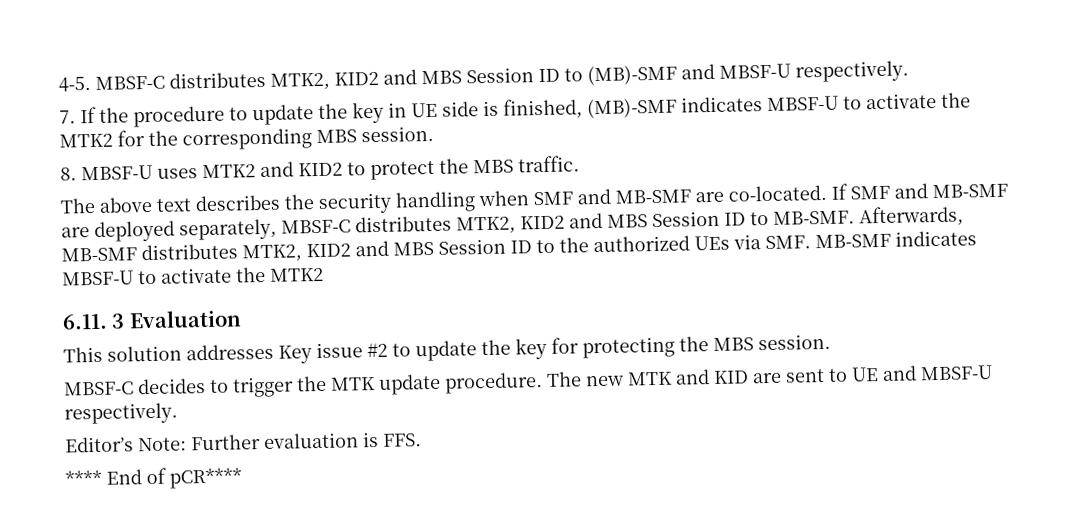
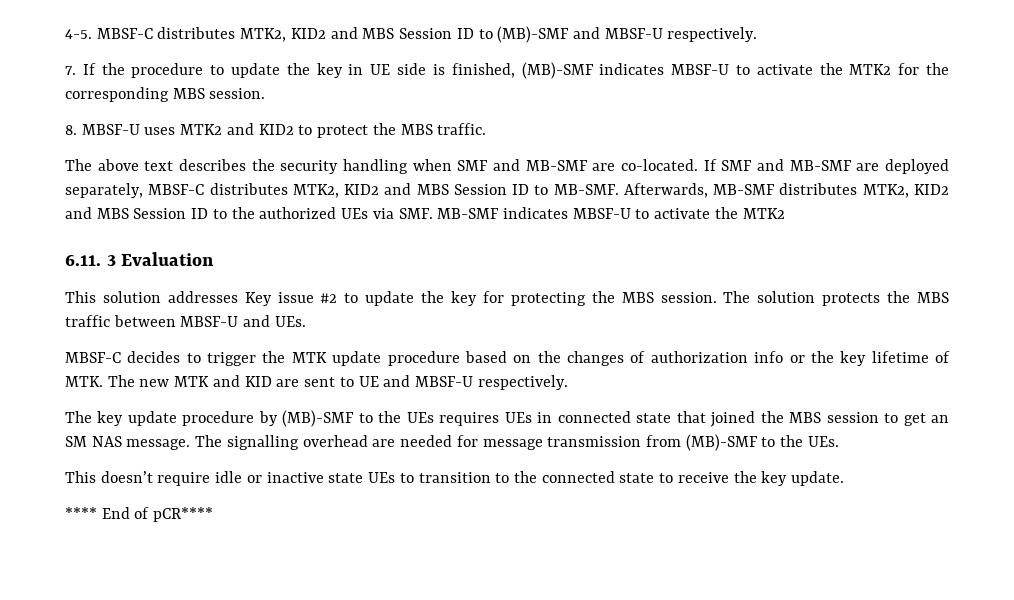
+ The solution protects the MBS traffic between MBSF-U and UEs.
- MBSF-C decides to trigger the MTK update procedure. The new MTK and KID are sent to UE and MBSF-U respectively.
+ MBSF-C decides to trigger the MTK update procedure based on the changes of authorization info or the key lifetime of MTK. The new MTK and KID are sent to UE and MBSF-U respectively.
- Editor’s Note: Further evaluation is FFS.
+ The key update procedure by (MB)-SMF to the UEs requires UEs in connected state that joined the MBS session to get an SM NAS message. The signalling overhead are needed for message transmission from (MB)-SMF to the UEs.
+ This doesn’t require idle or inactive state UEs to transition to the connected state to receive the key update.

